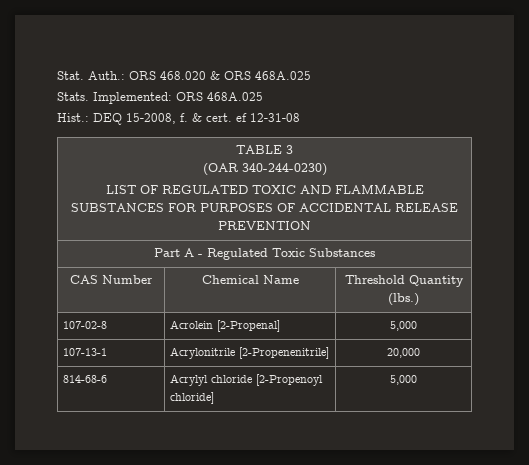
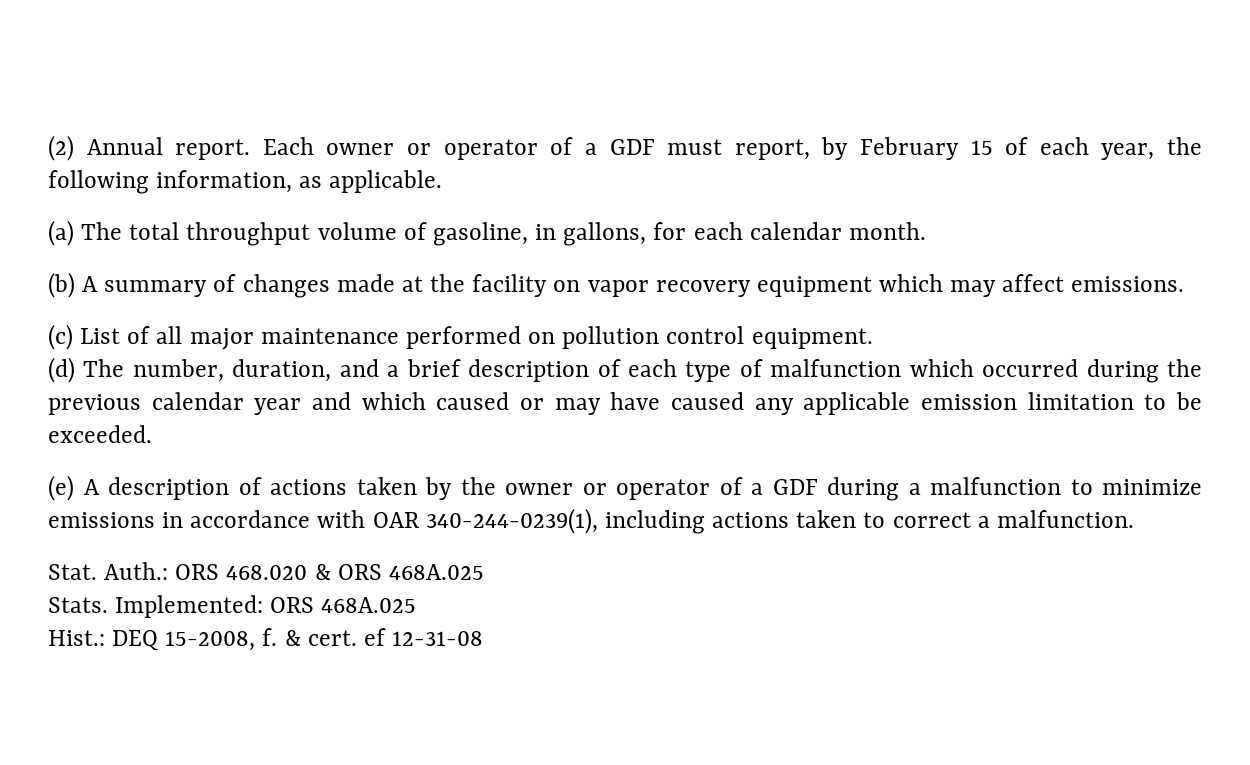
+ (2) Annual report. Each owner or operator of a GDF must report, by February 15 of each year, the following information, as applicable.
+ (a) The total throughput volume of gasoline, in gallons, for each calendar month.
+ (b) A summary of changes made at the facility on vapor recovery equipment which may affect emissions.
+ (c) List of all major maintenance performed on pollution control equipment.
+ (d) The number, duration, and a brief description of each type of malfunction which occurred during the previous calendar year and which caused or may have caused any applicable emission limitation to be exceeded.
+ (e) A description of actions taken by the owner or operator of a GDF during a malfunction to minimize emissions in accordance with OAR 340-244-0239(1), including actions taken to correct a malfunction.
- TABLE 3
- (OAR 340-244-0230)
- LIST OF REGULATED TOXIC AND FLAMMABLE SUBSTANCES FOR PURPOSES OF ACCIDENTAL RELEASE PREVENTION
- Part A - Regulated Toxic Substances
- CAS Number | Chemical Name | Threshold Quantity (lbs.)
- 107-02-8 | Acrolein [2-Propenal] | 5,000
- 107-13-1 | Acrylonitrile [2-Propenenitrile] | 20,000
- 814-68-6 | Acrylyl chloride [2-Propenoyl chloride] | 5,000

